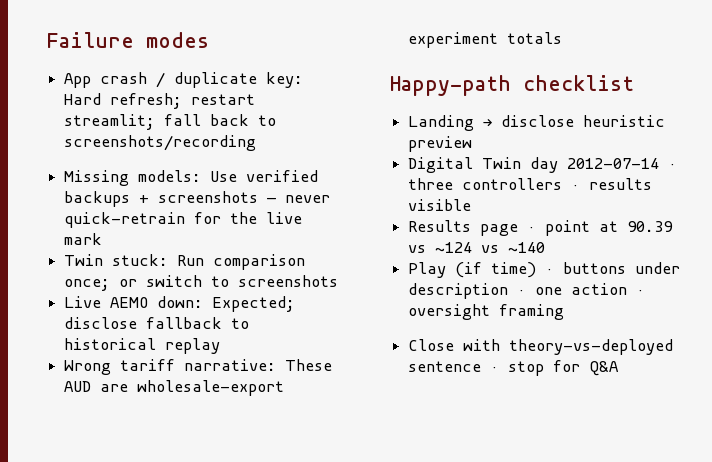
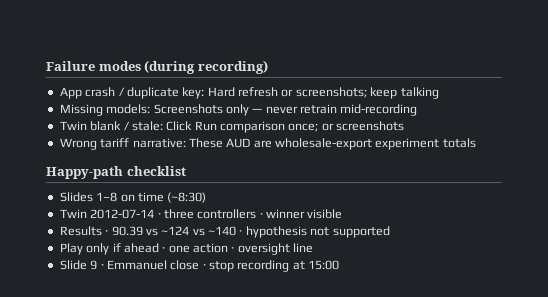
- Failure modes
+ Failure modes (during recording)
- App crash / duplicate key: Hard refresh; restart streamlit; fall back to screenshots/recording
- Missing models: Use verified backups + screenshots — never quick-retrain for the live mark
- Twin stuck: Run comparison once; or switch to screenshots
- Live AEMO down: Expected; disclose fallback to historical replay
+ App crash / duplicate key: Hard refresh or screenshots; keep talking
+ Missing models: Screenshots only — never retrain mid-recording
+ Twin blank / stale: Click Run comparison once; or screenshots
- Landing → disclose heuristic preview
- Digital Twin day 2012-07-14 · three controllers · results visible
+ Slides 1–8 on time (~8:30)
+ Twin 2012-07-14 · three controllers · winner visible
- Results page · point at 90.39 vs ~124 vs ~140
- Play (if time) · buttons under description · one action · oversight framing
- Close with theory-vs-deployed sentence · stop for Q&A
+ Results · 90.39 vs ~124 vs ~140 · hypothesis not supported
+ Play only if ahead · one action · oversight line
+ Slide 9 · Emmanuel close · stop recording at 15:00

